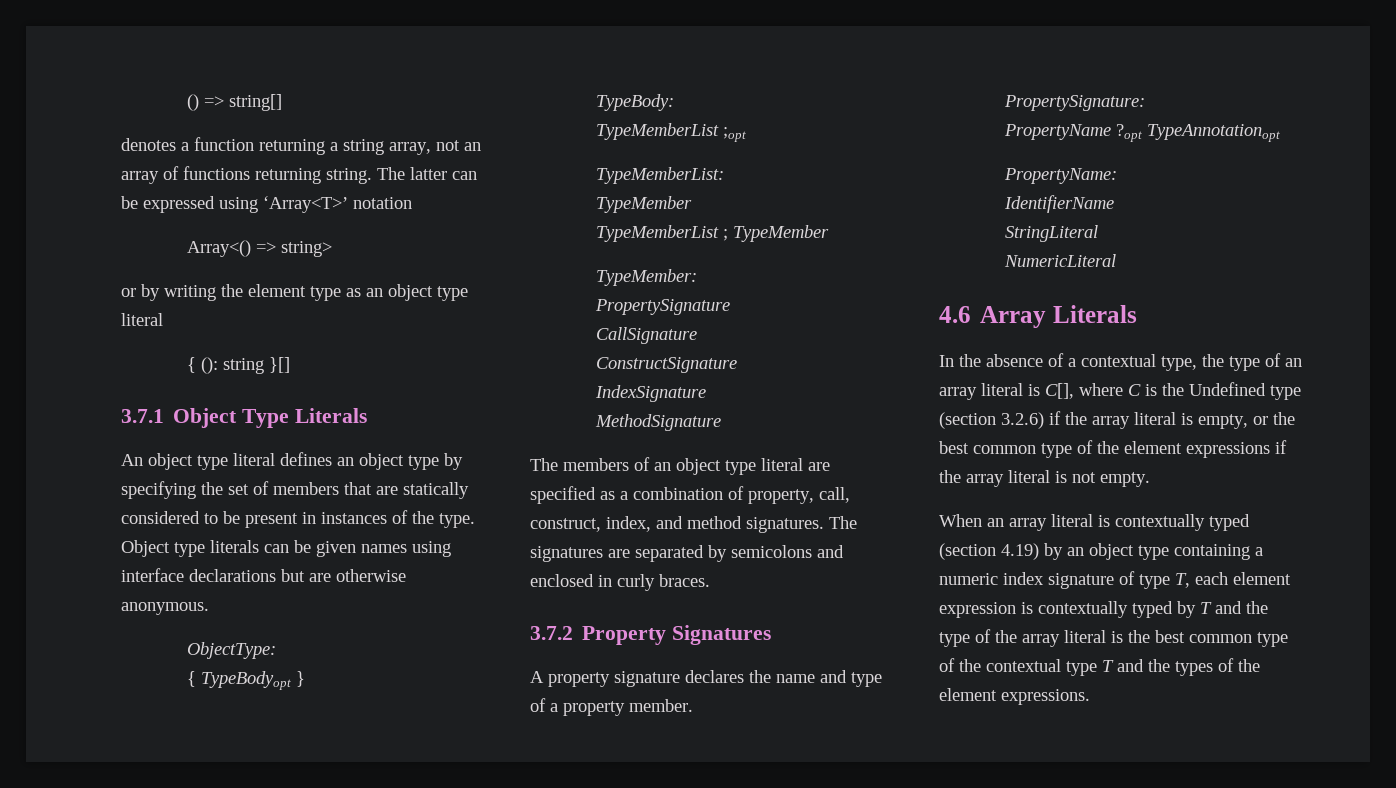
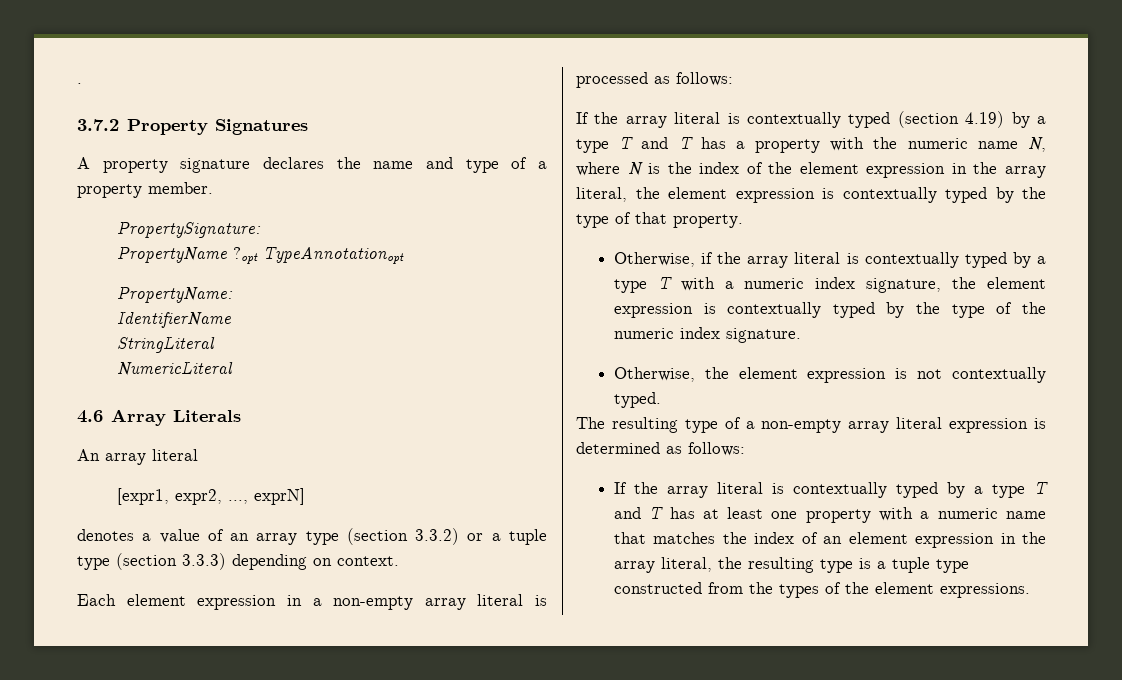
- () => string[]
- denotes a function returning a string array, not an array of functions returning string. The latter can be expressed using ‘Array<T>’ notation
- Array<() => string>
- or by writing the element type as an object type literal
- { (): string }[]
- 3.7.1 Object Type Literals
- An object type literal defines an object type by specifying the set of members that are statically considered to be present in instances of the type. Object type literals can be given names using interface declarations but are otherwise anonymous.
- ObjectType:
- { TypeBodyopt }
- TypeBody:
- TypeMemberList ;opt
- TypeMemberList:
- TypeMember
- TypeMemberList ; TypeMember
- TypeMember:
- PropertySignature
- CallSignature
- ConstructSignature
- IndexSignature
- MethodSignature
- The members of an object type literal are specified as a combination of property, call, construct, index, and method signatures. The signatures are separated by semicolons and enclosed in curly braces.
+ .
- In the absence of a contextual type, the type of an array literal is C[], where C is the Undefined type (section 3.2.6) if the array literal is empty, or the best common type of the element expressions if the array literal is not empty.
- When an array literal is contextually typed (section 4.19) by an object type containing a numeric index signature of type T, each element expression is contextually typed by T and the type of the array literal is the best common type of the contextual type T and the types of the element expressions.
+ An array literal
+ [expr1, expr2, ..., exprN]
+ denotes a value of an array type (section 3.3.2) or a tuple type (section 3.3.3) depending on context.
+ Each element expression in a non-empty array literal is processed as follows:
+ If the array literal is contextually typed (section 4.19) by a type T and T has a property with the numeric name N, where N is the index of the element expression in the array literal, the element expression is contextually typed by the type of that property.
+ Otherwise, if the array literal is contextually typed by a type T with a numeric index signature, the element expression is contextually typed by the type of the numeric index signature.
+ Otherwise, the element expression is not contextually typed.
+ The resulting type of a non-empty array literal expression is determined as follows:
+ If the array literal is contextually typed by a type T and T has at least one property with a numeric name that matches the index of an element expression in the array literal, the resulting type is a tuple type constructed from the types of the element expressions.

